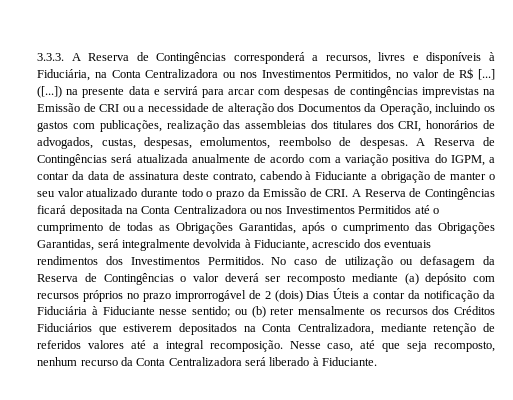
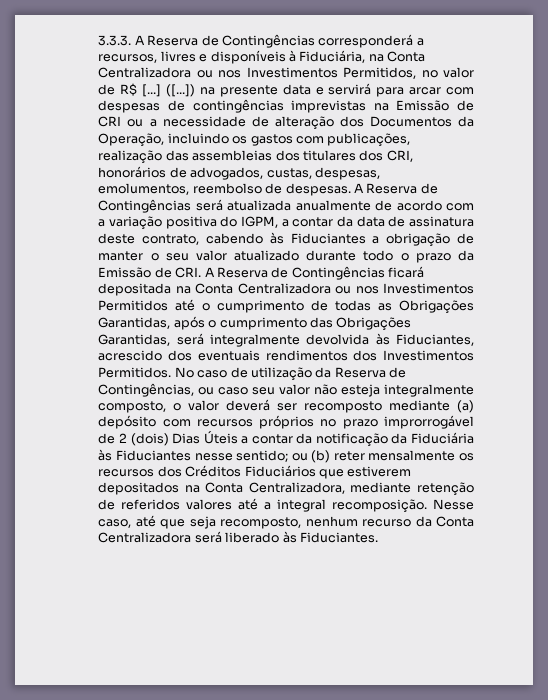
- A Reserva de Contingências será atualizada anualmente de acordo com a variação positiva do IGPM, a contar da data de assinatura deste contrato, cabendo à Fiduciante a obrigação de manter o seu valor atualizado durante todo o prazo da Emissão de CRI. A Reserva de Contingências ficará depositada na Conta Centralizadora ou nos Investimentos Permitidos até o cumprimento de todas as Obrigações Garantidas, após o cumprimento das Obrigações Garantidas, será integralmente devolvida à Fiduciante, acrescido dos eventuais rendimentos dos Investimentos Permitidos.
+ A Reserva de Contingências será atualizada anualmente de acordo com a variação positiva do IGPM, a contar da data de assinatura deste contrato, cabendo às Fiduciantes a obrigação de manter o seu valor atualizado durante todo o prazo da Emissão de CRI. A Reserva de Contingências ficará depositada na Conta Centralizadora ou nos Investimentos Permitidos até o cumprimento de todas as Obrigações Garantidas, após o cumprimento das Obrigações Garantidas, será integralmente devolvida às Fiduciantes, acrescido dos eventuais rendimentos dos Investimentos Permitidos.
- No caso de utilização ou defasagem da Reserva de Contingências o valor deverá ser recomposto mediante (a) depósito com recursos próprios no prazo improrrogável de 2 (dois) Dias Úteis a contar da notificação da Fiduciária à Fiduciante nesse sentido; ou (b) reter mensalmente os recursos dos Créditos Fiduciários que estiverem depositados na Conta Centralizadora, mediante retenção de referidos valores até a integral recomposição.
+ No caso de utilização da Reserva de Contingências, ou caso seu valor não esteja integralmente composto, o valor deverá ser recomposto mediante (a) depósito com recursos próprios no prazo improrrogável de 2 (dois) Dias Úteis a contar da notificação da Fiduciária às Fiduciantes nesse sentido; ou (b) reter mensalmente os recursos dos Créditos Fiduciários que estiverem depositados na Conta Centralizadora, mediante retenção de referidos valores até a integral recomposição.
- Nesse caso, até que seja recomposto, nenhum recurso da Conta Centralizadora será liberado à Fiduciante.
+ Nesse caso, até que seja recomposto, nenhum recurso da Conta Centralizadora será liberado às Fiduciantes.

